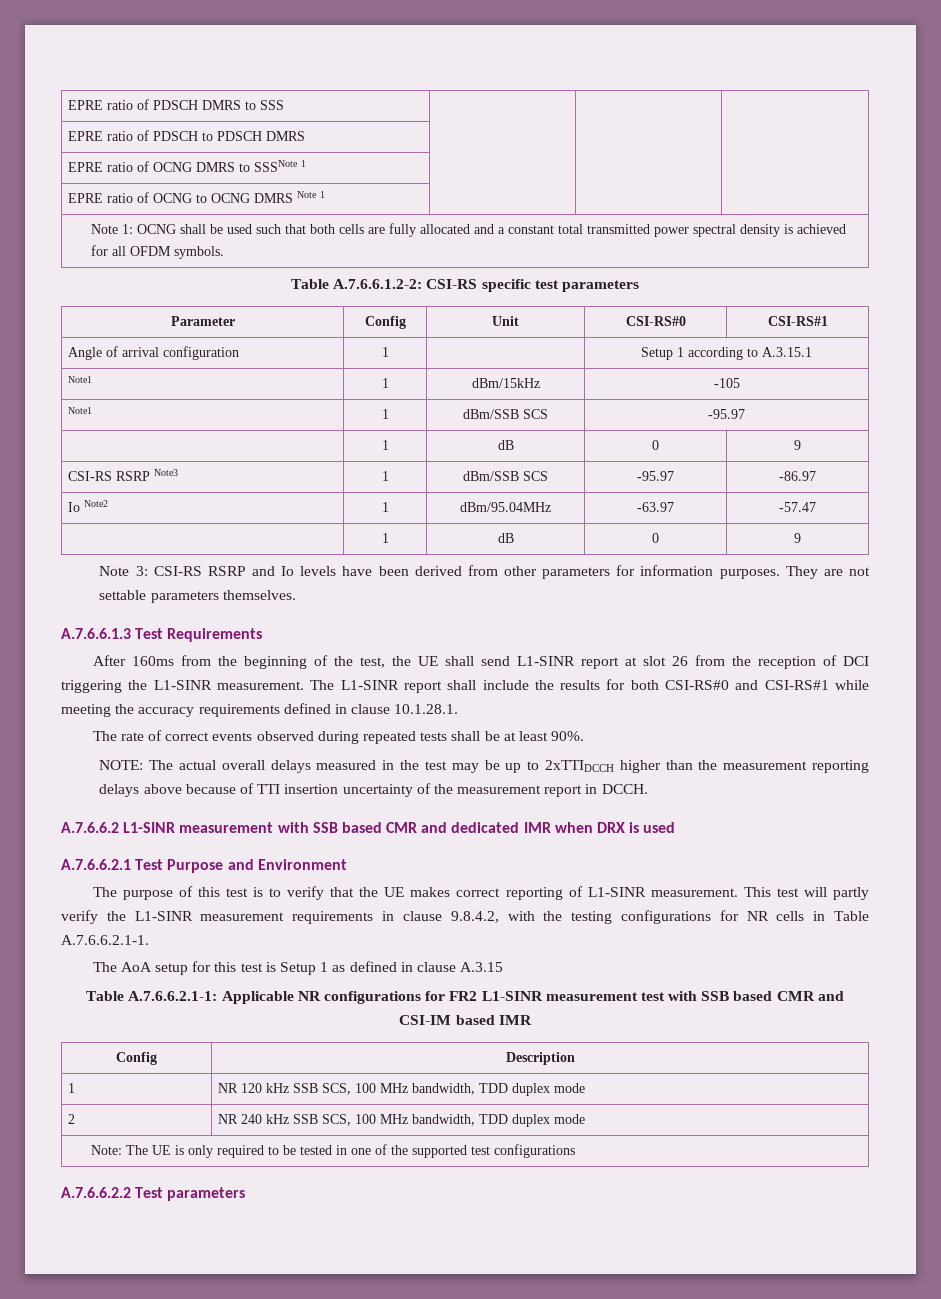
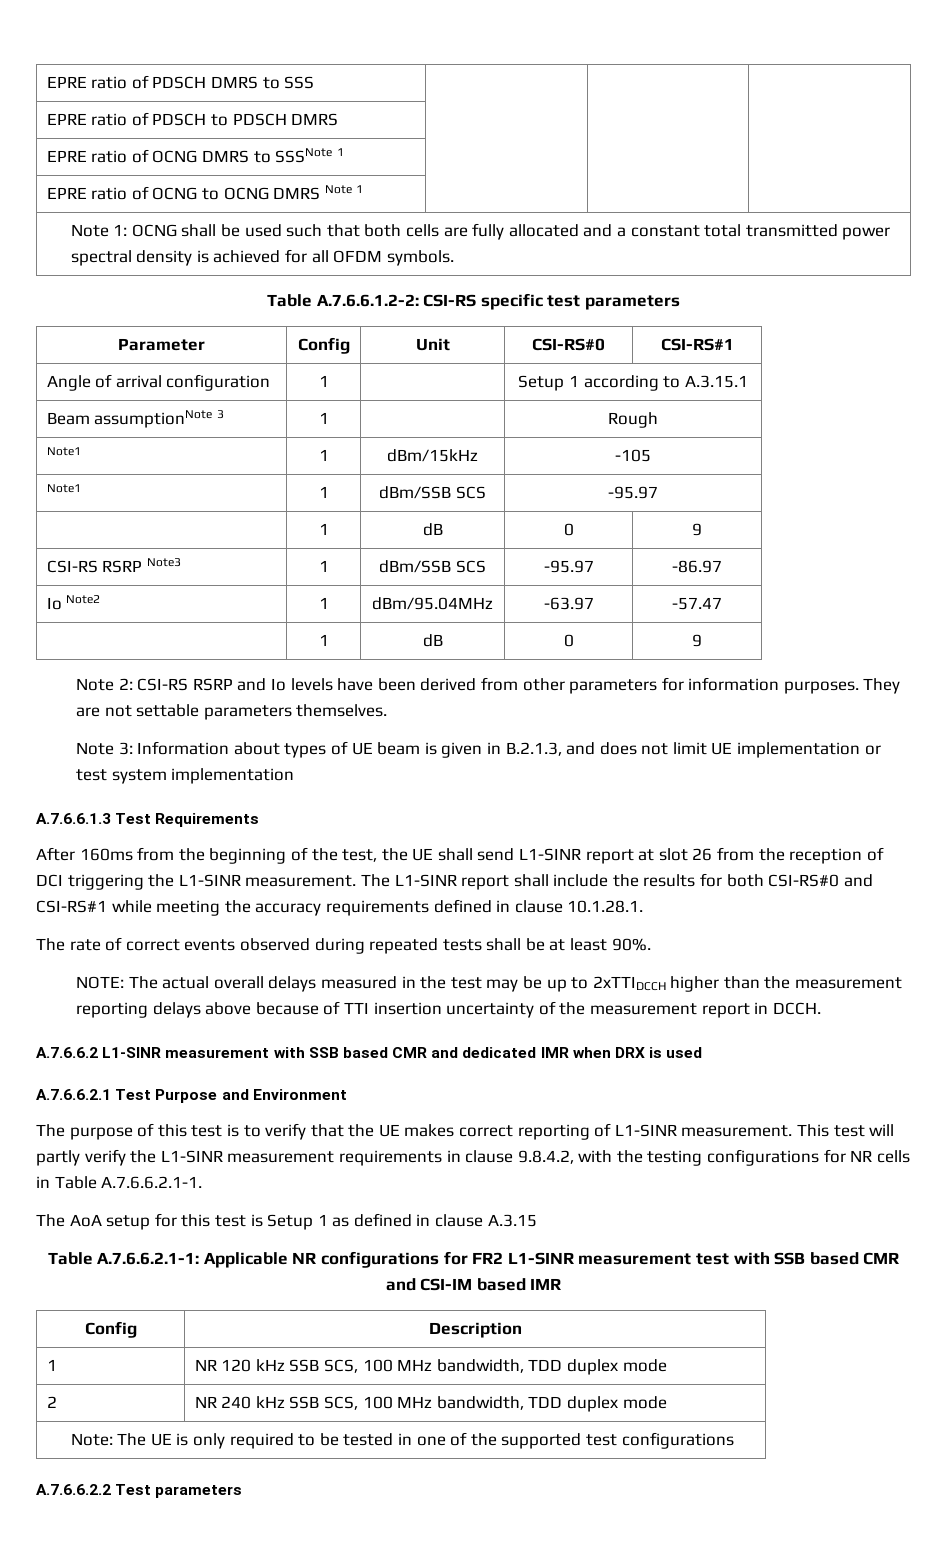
+ Beam assumptionNote 3 | 1 | | Rough
- Note 3: CSI-RS RSRP and Io levels have been derived from other parameters for information purposes.
+ Note 2: CSI-RS RSRP and Io levels have been derived from other parameters for information purposes.
+ Note 3: Information about types of UE beam is given in B.2.1.3, and does not limit UE implementation or test system implementation

